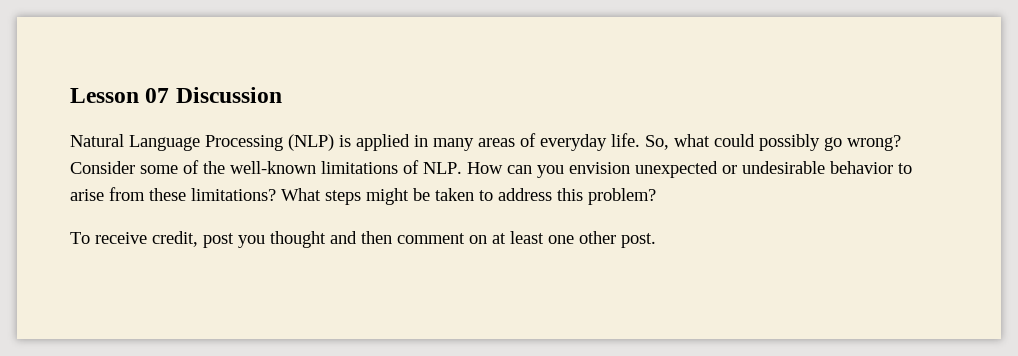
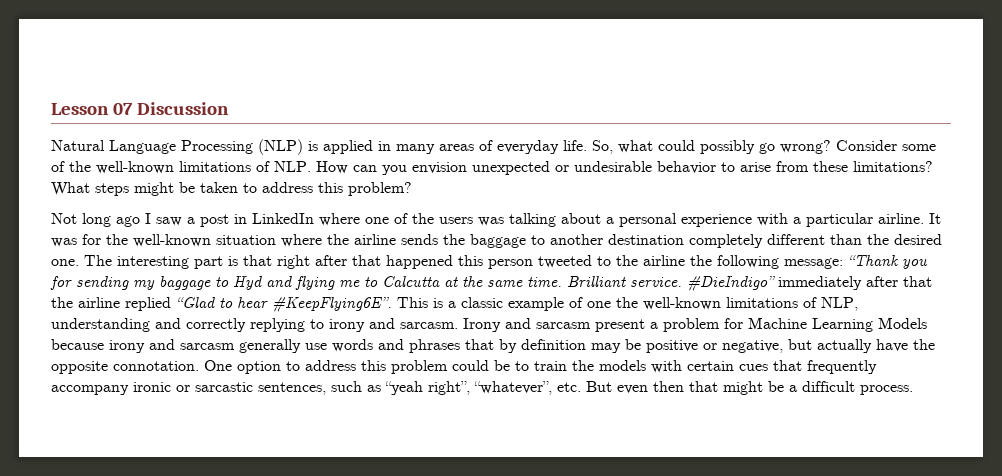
- To receive credit, post you thought and then comment on at least one other post.
+ Not long ago I saw a post in LinkedIn where one of the users was talking about a personal experience with a particular airline. It was for the well-known situation where the airline sends the baggage to another destination completely different than the desired one. The interesting part is that right after that happened this person tweeted to the airline the following message: “Thank you for sending my baggage to Hyd and flying me to Calcutta at the same time. Brilliant service. #DieIndigo” immediately after that the airline replied “Glad to hear #KeepFlying6E”. This is a classic example of one the well-known limitations of NLP, understanding and correctly replying to irony and sarcasm. Irony and sarcasm present a problem for Machine Learning Models because irony and sarcasm generally use words and phrases that by definition may be positive or negative, but actually have the opposite connotation. One option to address this problem could be to train the models with certain cues that frequently accompany ironic or sarcastic sentences, such as “yeah right”, “whatever”, etc. But even then that might be a difficult process.

